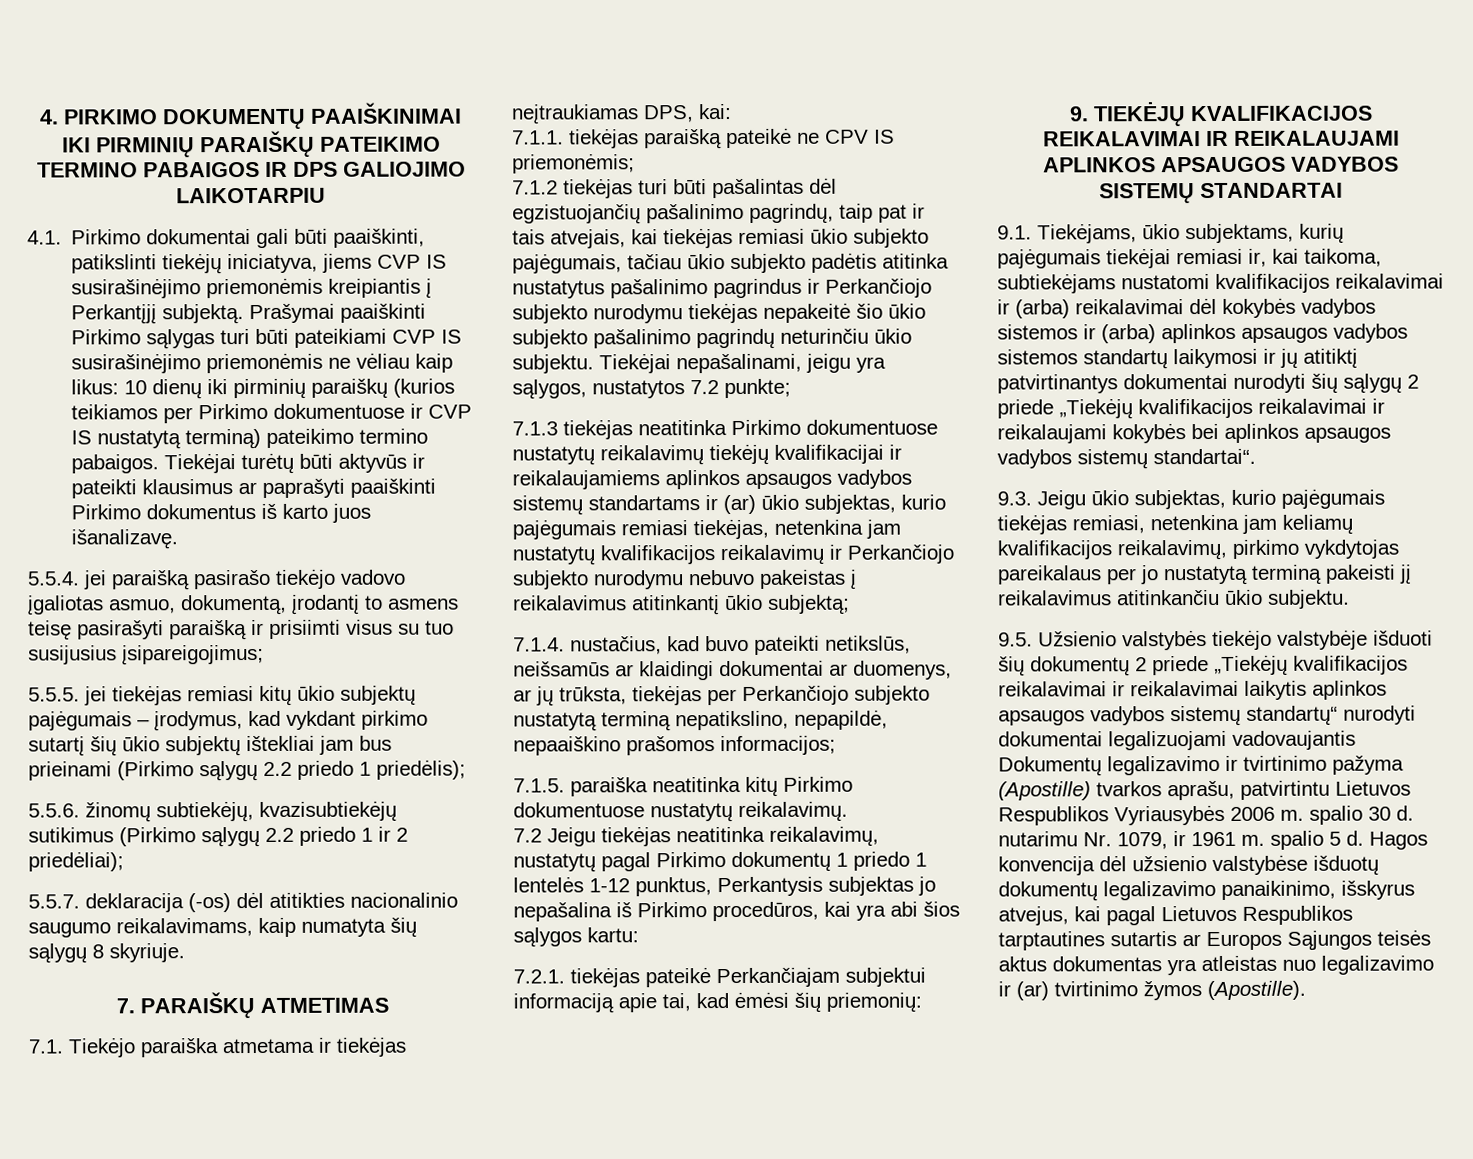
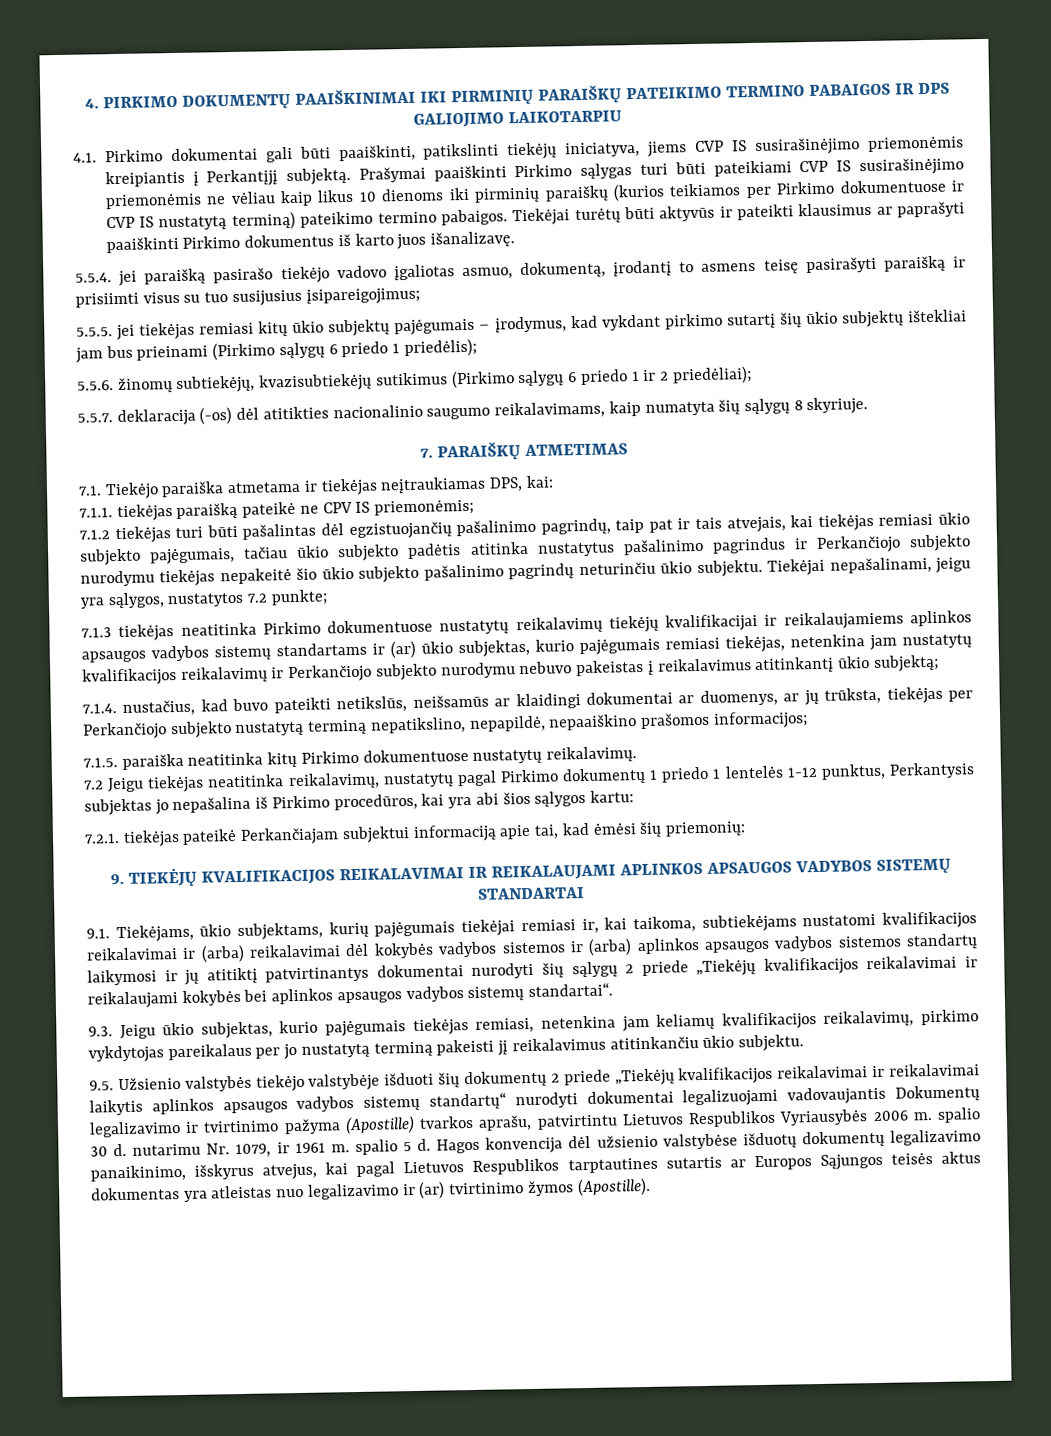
- Prašymai paaiškinti Pirkimo sąlygas turi būti pateikiami CVP IS susirašinėjimo priemonėmis ne vėliau kaip likus: 10 dienų iki pirminių paraiškų (kurios teikiamos per Pirkimo dokumentuose ir CVP IS nustatytą terminą) pateikimo termino pabaigos.
+ Prašymai paaiškinti Pirkimo sąlygas turi būti pateikiami CVP IS susirašinėjimo priemonėmis ne vėliau kaip likus 10 dienoms iki pirminių paraiškų (kurios teikiamos per Pirkimo dokumentuose ir CVP IS nustatytą terminą) pateikimo termino pabaigos.
- 5.5.5. jei tiekėjas remiasi kitų ūkio subjektų pajėgumais – įrodymus, kad vykdant pirkimo sutartį šių ūkio subjektų ištekliai jam bus prieinami (Pirkimo sąlygų 2.2 priedo 1 priedėlis);
+ 5.5.5. jei tiekėjas remiasi kitų ūkio subjektų pajėgumais – įrodymus, kad vykdant pirkimo sutartį šių ūkio subjektų ištekliai jam bus prieinami (Pirkimo sąlygų 6 priedo 1 priedėlis);
- 5.5.6. žinomų subtiekėjų, kvazisubtiekėjų sutikimus (Pirkimo sąlygų 2.2 priedo 1 ir 2 priedėliai);
+ 5.5.6. žinomų subtiekėjų, kvazisubtiekėjų sutikimus (Pirkimo sąlygų 6 priedo 1 ir 2 priedėliai);

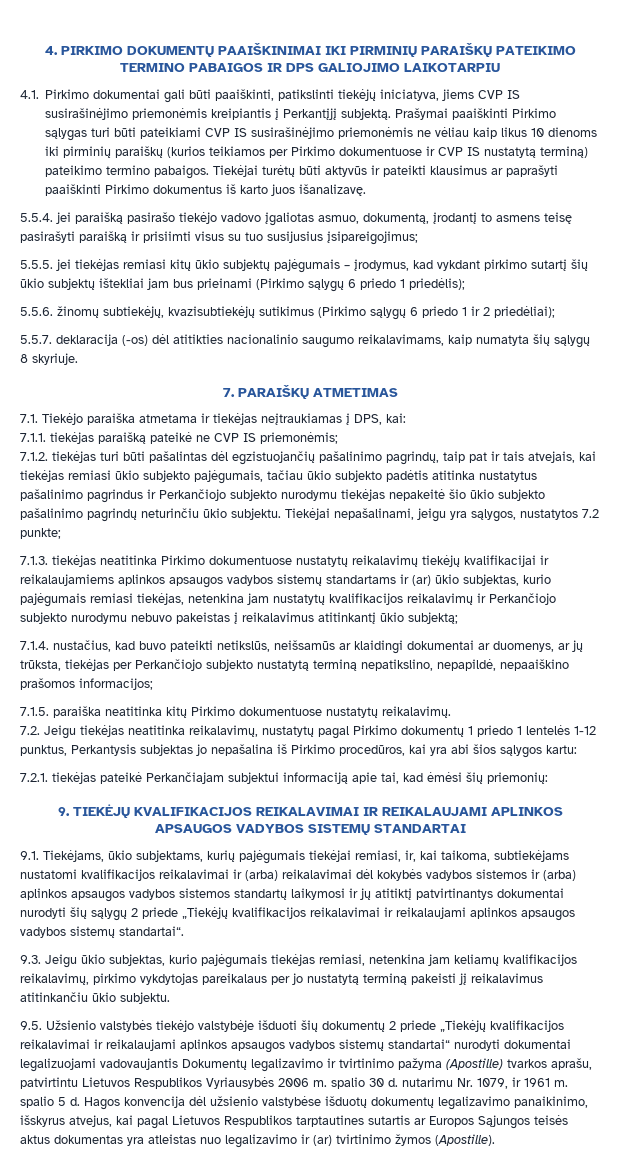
- 7.1. Tiekėjo paraiška atmetama ir tiekėjas neįtraukiamas DPS, kai:
+ 7.1. Tiekėjo paraiška atmetama ir tiekėjas neįtraukiamas į DPS, kai:
- 7.1.1. tiekėjas paraišką pateikė ne CPV IS priemonėmis;
+ 7.1.1. tiekėjas paraišką pateikė ne CVP IS priemonėmis;
- 7.1.2 tiekėjas turi būti pašalintas dėl egzistuojančių pašalinimo pagrindų, taip pat ir tais atvejais, kai tiekėjas remiasi ūkio subjekto pajėgumais, tačiau ūkio subjekto padėtis atitinka nustatytus pašalinimo pagrindus ir Perkančiojo subjekto nurodymu tiekėjas nepakeitė šio ūkio subjekto pašalinimo pagrindų neturinčiu ūkio subjektu.
+ 7.1.2. tiekėjas turi būti pašalintas dėl egzistuojančių pašalinimo pagrindų, taip pat ir tais atvejais, kai tiekėjas remiasi ūkio subjekto pajėgumais, tačiau ūkio subjekto padėtis atitinka nustatytus pašalinimo pagrindus ir Perkančiojo subjekto nurodymu tiekėjas nepakeitė šio ūkio subjekto pašalinimo pagrindų neturinčiu ūkio subjektu.
- 7.1.3 tiekėjas neatitinka Pirkimo dokumentuose nustatytų reikalavimų tiekėjų kvalifikacijai ir reikalaujamiems aplinkos apsaugos vadybos sistemų standartams ir (ar) ūkio subjektas, kurio pajėgumais remiasi tiekėjas, netenkina jam nustatytų kvalifikacijos reikalavimų ir Perkančiojo subjekto nurodymu nebuvo pakeistas į reikalavimus atitinkantį ūkio subjektą;
+ 7.1.3. tiekėjas neatitinka Pirkimo dokumentuose nustatytų reikalavimų tiekėjų kvalifikacijai ir reikalaujamiems aplinkos apsaugos vadybos sistemų standartams ir (ar) ūkio subjektas, kurio pajėgumais remiasi tiekėjas, netenkina jam nustatytų kvalifikacijos reikalavimų ir Perkančiojo subjekto nurodymu nebuvo pakeistas į reikalavimus atitinkantį ūkio subjektą;
- 7.2 Jeigu tiekėjas neatitinka reikalavimų, nustatytų pagal Pirkimo dokumentų 1 priedo 1 lentelės 1-12 punktus, Perkantysis subjektas jo nepašalina iš Pirkimo procedūros, kai yra abi šios sąlygos kartu:
+ 7.2. Jeigu tiekėjas neatitinka reikalavimų, nustatytų pagal Pirkimo dokumentų 1 priedo 1 lentelės 1-12 punktus, Perkantysis subjektas jo nepašalina iš Pirkimo procedūros, kai yra abi šios sąlygos kartu:
- 9.1. Tiekėjams, ūkio subjektams, kurių pajėgumais tiekėjai remiasi ir, kai taikoma, subtiekėjams nustatomi kvalifikacijos reikalavimai ir (arba) reikalavimai dėl kokybės vadybos sistemos ir (arba) aplinkos apsaugos vadybos sistemos standartų laikymosi ir jų atitiktį patvirtinantys dokumentai nurodyti šių sąlygų 2 priede „Tiekėjų kvalifikacijos reikalavimai ir reikalaujami kokybės bei aplinkos apsaugos vadybos sistemų standartai“.
+ 9.1. Tiekėjams, ūkio subjektams, kurių pajėgumais tiekėjai remiasi, ir, kai taikoma, subtiekėjams nustatomi kvalifikacijos reikalavimai ir (arba) reikalavimai dėl kokybės vadybos sistemos ir (arba) aplinkos apsaugos vadybos sistemos standartų laikymosi ir jų atitiktį patvirtinantys dokumentai nurodyti šių sąlygų 2 priede „Tiekėjų kvalifikacijos reikalavimai ir reikalaujami aplinkos apsaugos vadybos sistemų standartai“.
- 9.5. Užsienio valstybės tiekėjo valstybėje išduoti šių dokumentų 2 priede „Tiekėjų kvalifikacijos reikalavimai ir reikalavimai laikytis aplinkos apsaugos vadybos sistemų standartų“ nurodyti dokumentai legalizuojami vadovaujantis Dokumentų legalizavimo ir tvirtinimo pažyma (Apostille) tvarkos aprašu, patvirtintu Lietuvos Respublikos Vyriausybės 2006 m. spalio 30 d. nutarimu Nr. 1079, ir 1961 m. spalio 5 d.
+ 9.5. Užsienio valstybės tiekėjo valstybėje išduoti šių dokumentų 2 priede „Tiekėjų kvalifikacijos reikalavimai ir reikalaujami aplinkos apsaugos vadybos sistemų standartai“ nurodyti dokumentai legalizuojami vadovaujantis Dokumentų legalizavimo ir tvirtinimo pažyma (Apostille) tvarkos aprašu, patvirtintu Lietuvos Respublikos Vyriausybės 2006 m. spalio 30 d. nutarimu Nr. 1079, ir 1961 m. spalio 5 d.

